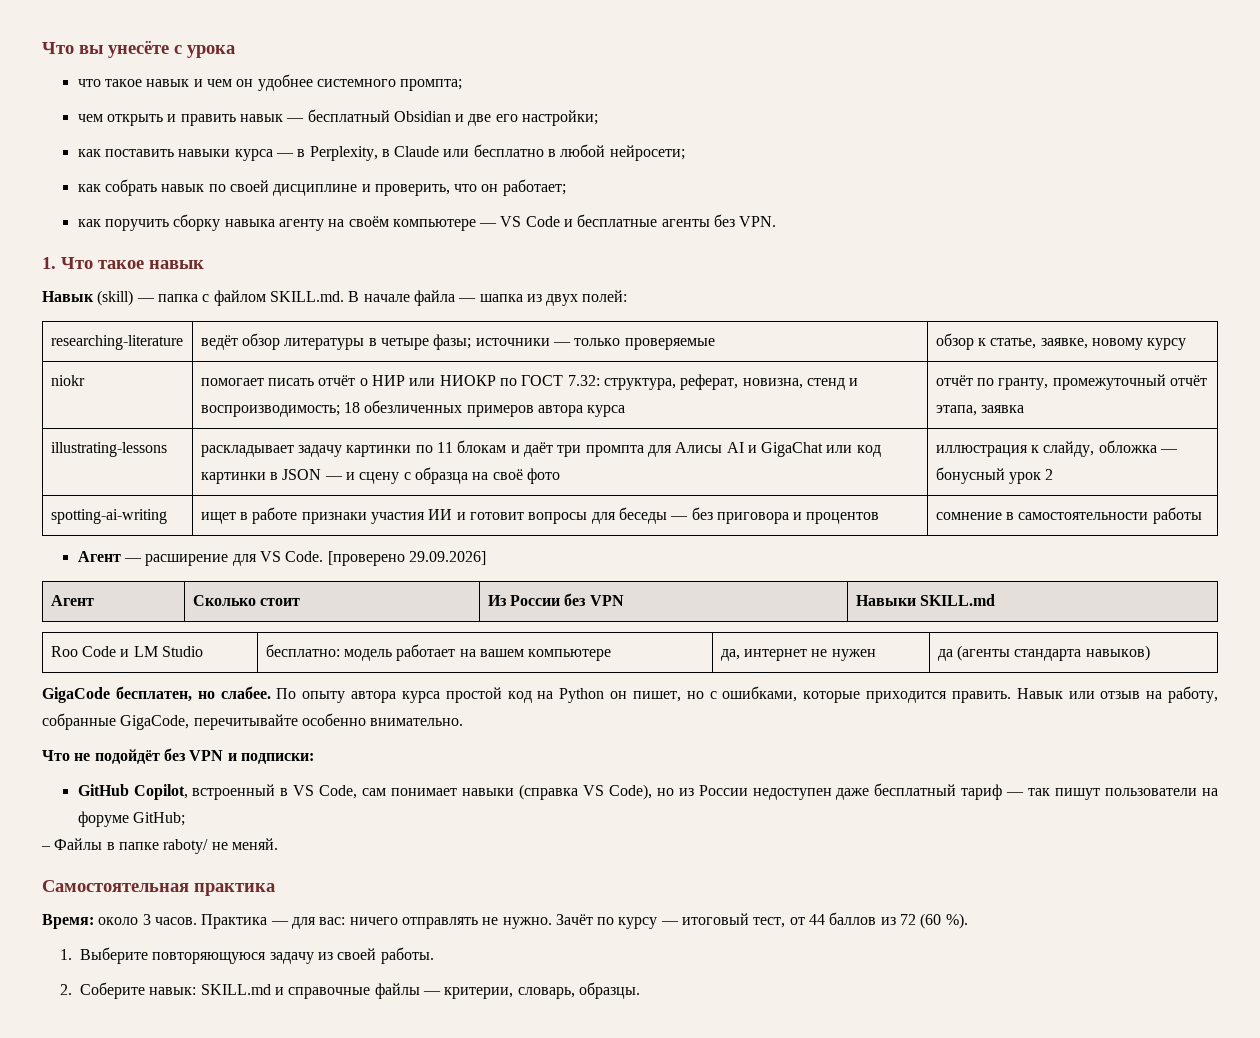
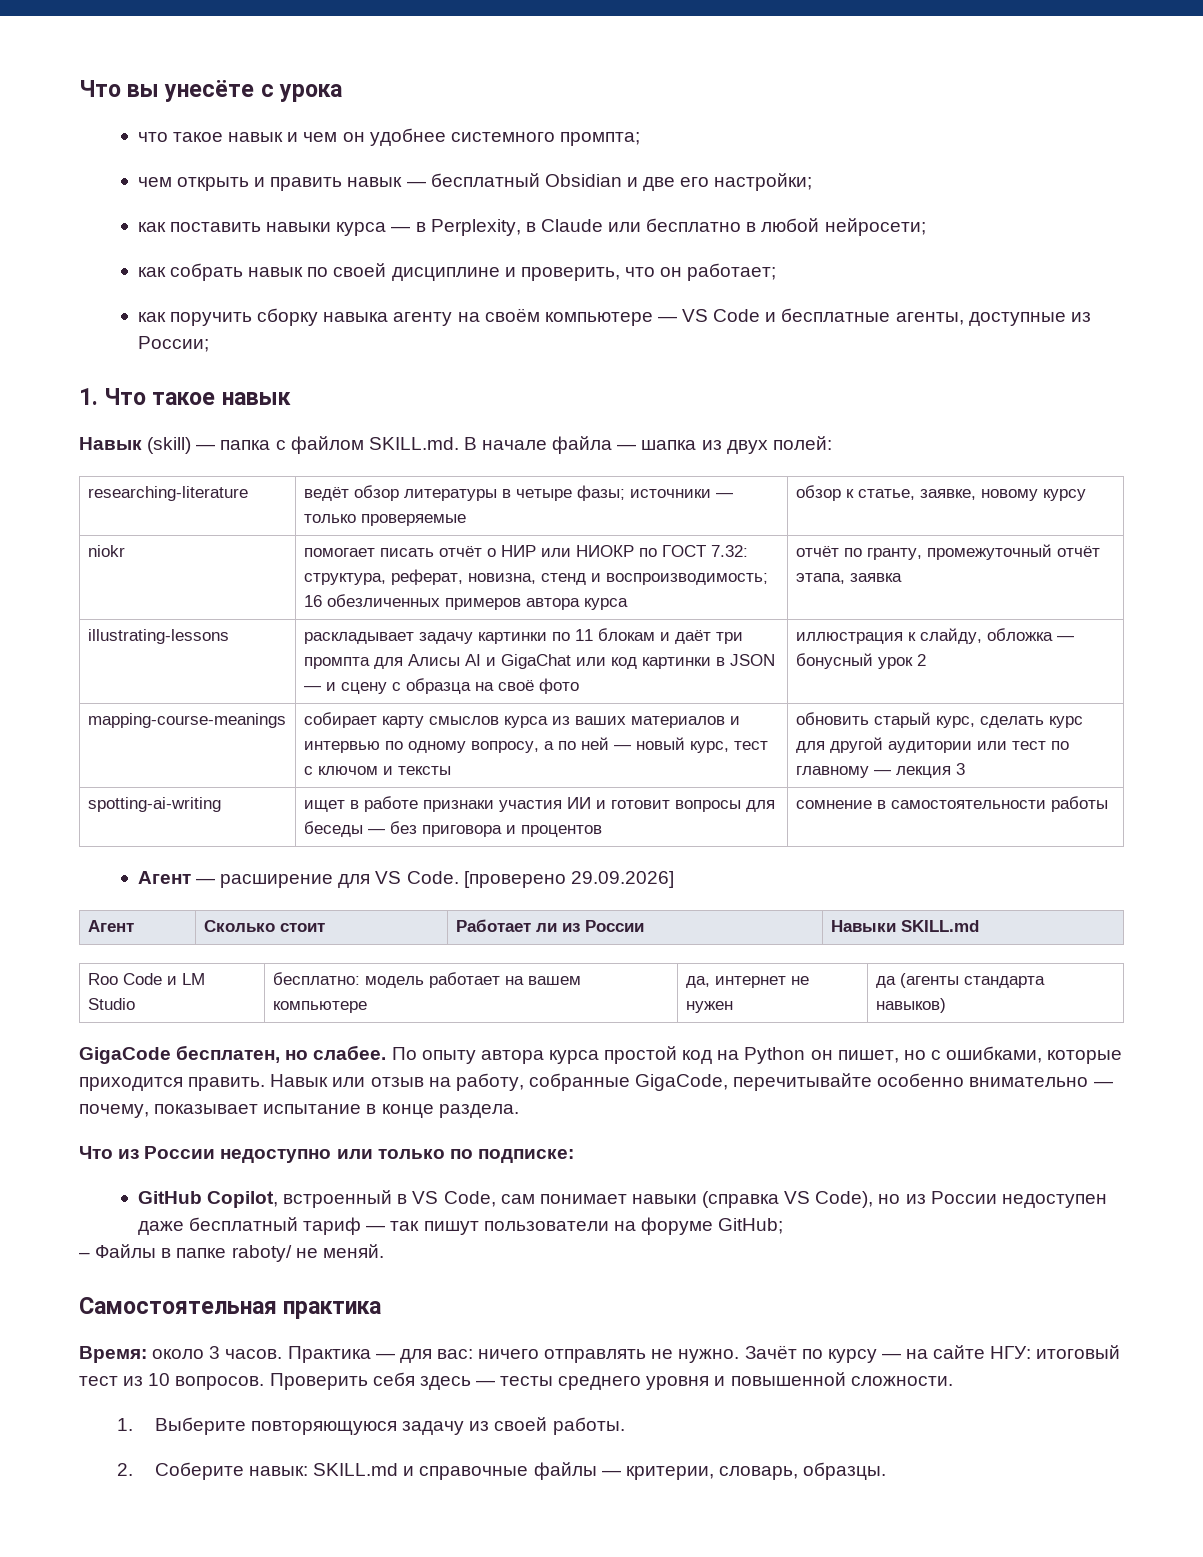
- как поручить сборку навыка агенту на своём компьютере — VS Code и бесплатные агенты без VPN.
+ как поручить сборку навыка агенту на своём компьютере — VS Code и бесплатные агенты, доступные из России;
- niokr | помогает писать отчёт о НИР или НИОКР по ГОСТ 7.32: структура, реферат, новизна, стенд и воспроизводимость; 18 обезличенных примеров автора курса | отчёт по гранту, промежуточный отчёт этапа, заявка
+ niokr | помогает писать отчёт о НИР или НИОКР по ГОСТ 7.32: структура, реферат, новизна, стенд и воспроизводимость; 16 обезличенных примеров автора курса | отчёт по гранту, промежуточный отчёт этапа, заявка
+ mapping-course-meanings | собирает карту смыслов курса из ваших материалов и интервью по одному вопросу, а по ней — новый курс, тест с ключом и тексты | обновить старый курс, сделать курс для другой аудитории или тест по главному — лекция 3
- Агент | Сколько стоит | Из России без VPN | Навыки SKILL.md
+ Агент | Сколько стоит | Работает ли из России | Навыки SKILL.md
- Навык или отзыв на работу, собранные GigaCode, перечитывайте особенно внимательно.
- Что не подойдёт без VPN и подписки:
+ Навык или отзыв на работу, собранные GigaCode, перечитывайте особенно внимательно — почему, показывает испытание в конце раздела.
+ Что из России недоступно или только по подписке:
- Зачёт по курсу — итоговый тест, от 44 баллов из 72 (60 %).
+ Зачёт по курсу — на сайте НГУ: итоговый тест из 10 вопросов. Проверить себя здесь — тесты среднего уровня и повышенной сложности.

